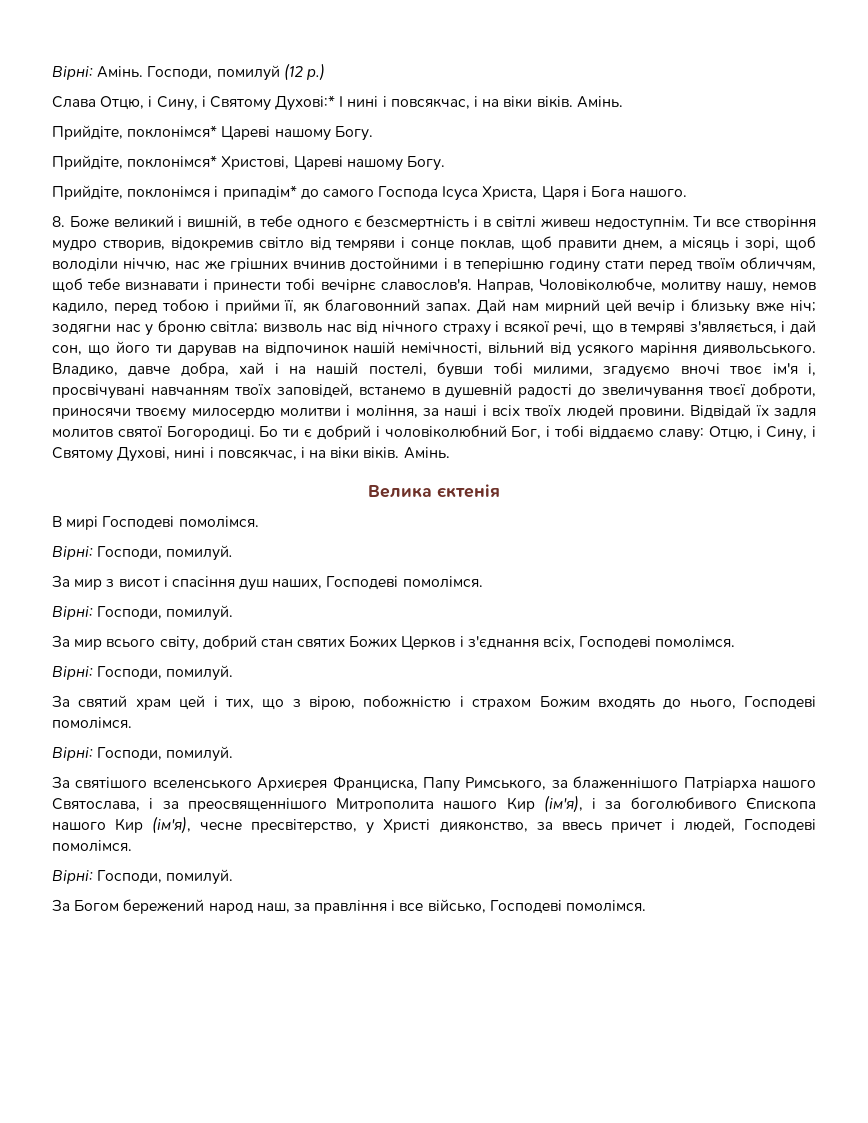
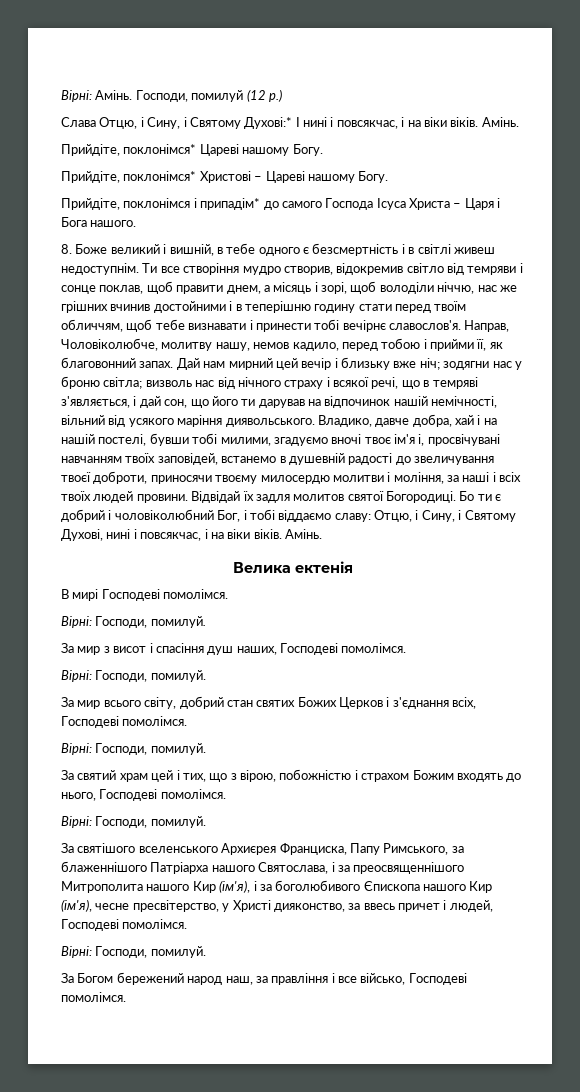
- Прийдіте, поклонімся* Христові, Цареві нашому Богу.
+ Прийдіте, поклонімся* Христові – Цареві нашому Богу.
- Прийдіте, поклонімся і припадім* до самого Господа Ісуса Христа, Царя і Бога нашого.
+ Прийдіте, поклонімся і припадім* до самого Господа Ісуса Христа – Царя і Бога нашого.
- Велика єктенія
+ Велика ектенія

